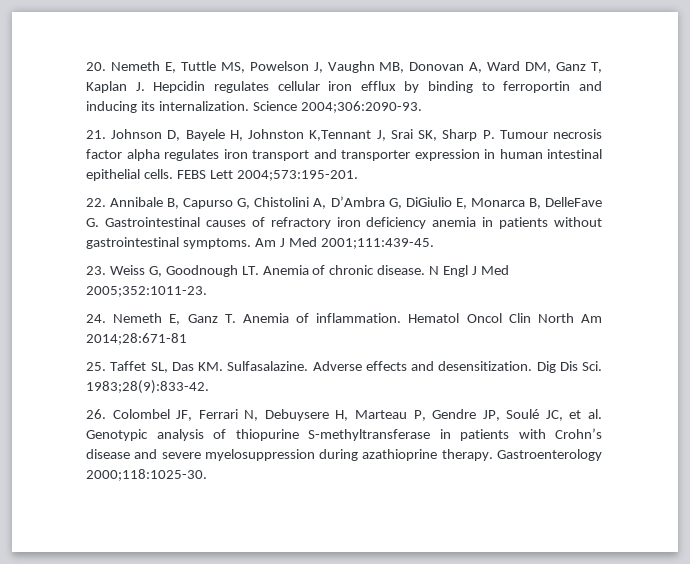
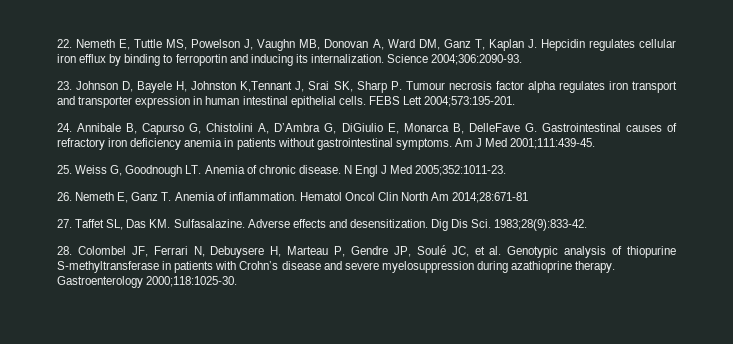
- 20. Nemeth E, Tuttle MS, Powelson J, Vaughn MB, Donovan A, Ward DM, Ganz T, Kaplan J. Hepcidin regulates cellular iron efflux by binding to ferroportin and inducing its internalization.
+ 22. Nemeth E, Tuttle MS, Powelson J, Vaughn MB, Donovan A, Ward DM, Ganz T, Kaplan J. Hepcidin regulates cellular iron efflux by binding to ferroportin and inducing its internalization.
- 21. Johnson D, Bayele H, Johnston K,Tennant J, Srai SK, Sharp P. Tumour necrosis factor alpha regulates iron transport and transporter expression in human intestinal epithelial cells.
+ 23. Johnson D, Bayele H, Johnston K,Tennant J, Srai SK, Sharp P. Tumour necrosis factor alpha regulates iron transport and transporter expression in human intestinal epithelial cells.
- 22. Annibale B, Capurso G, Chistolini A, D’Ambra G, DiGiulio E, Monarca B, DelleFave G. Gastrointestinal causes of refractory iron deficiency anemia in patients without gastrointestinal symptoms.
+ 24. Annibale B, Capurso G, Chistolini A, D’Ambra G, DiGiulio E, Monarca B, DelleFave G. Gastrointestinal causes of refractory iron deficiency anemia in patients without gastrointestinal symptoms.
- 23. Weiss G, Goodnough LT. Anemia of chronic disease.
+ 25. Weiss G, Goodnough LT. Anemia of chronic disease.
- 24. Nemeth E, Ganz T. Anemia of inflammation.
+ 26. Nemeth E, Ganz T. Anemia of inflammation.
- 25. Taffet SL, Das KM. Sulfasalazine.
+ 27. Taffet SL, Das KM. Sulfasalazine.
- 26. Colombel JF, Ferrari N, Debuysere H, Marteau P, Gendre JP, Soulé JC, et al. Genotypic analysis of thiopurine S-methyltransferase in patients with Crohn’s disease and severe myelosuppression during azathioprine therapy.
+ 28. Colombel JF, Ferrari N, Debuysere H, Marteau P, Gendre JP, Soulé JC, et al. Genotypic analysis of thiopurine S-methyltransferase in patients with Crohn’s disease and severe myelosuppression during azathioprine therapy.

